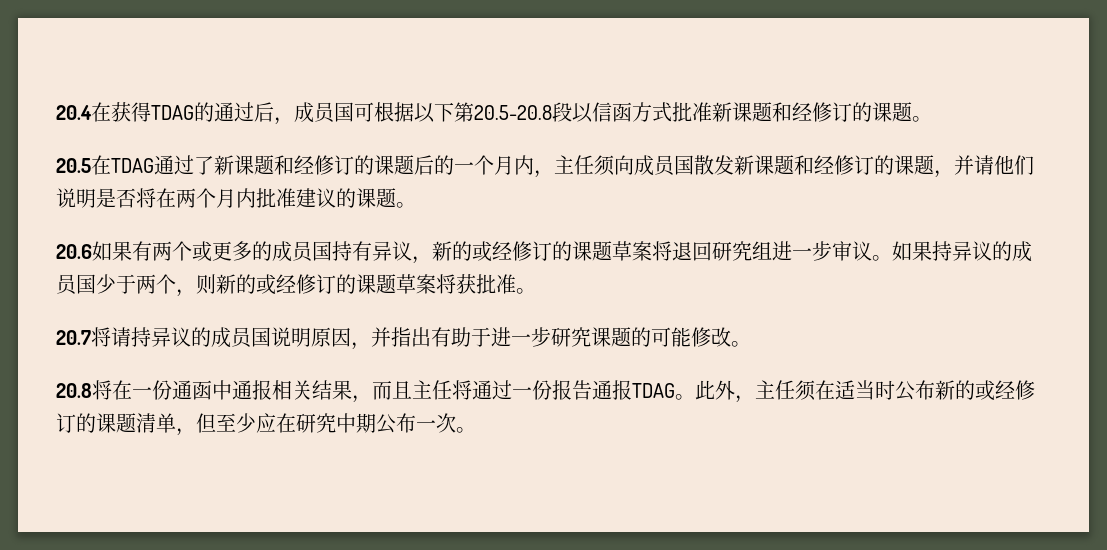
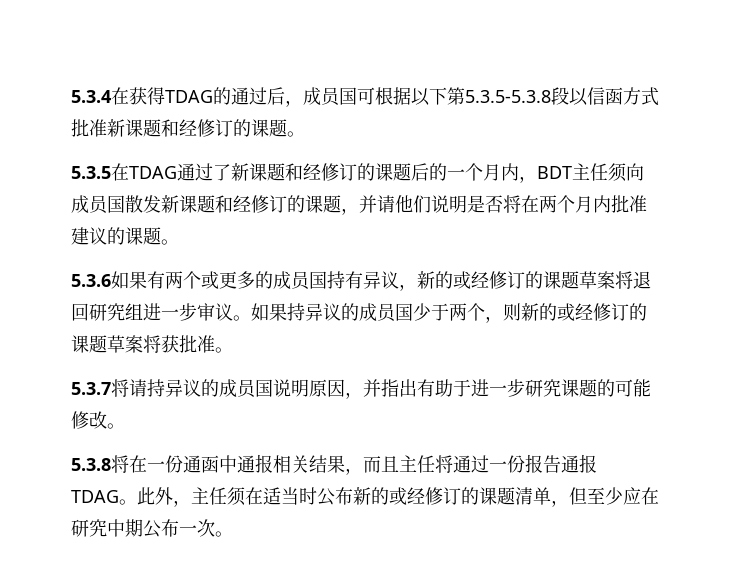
- 20.4在获得TDAG的通过后，成员国可根据以下第20.5-20.8段以信函方式批准新课题和经修订的课题。
+ 5.3.4在获得TDAG的通过后，成员国可根据以下第5.3.5-5.3.8段以信函方式批准新课题和经修订的课题。
- 20.5在TDAG通过了新课题和经修订的课题后的一个月内，主任须向成员国散发新课题和经修订的课题，并请他们说明是否将在两个月内批准建议的课题。
+ 5.3.5在TDAG通过了新课题和经修订的课题后的一个月内，BDT主任须向成员国散发新课题和经修订的课题，并请他们说明是否将在两个月内批准建议的课题。
- 20.6如果有两个或更多的成员国持有异议，新的或经修订的课题草案将退回研究组进一步审议。
+ 5.3.6如果有两个或更多的成员国持有异议，新的或经修订的课题草案将退回研究组进一步审议。
- 20.7将请持异议的成员国说明原因，并指出有助于进一步研究课题的可能修改。
+ 5.3.7将请持异议的成员国说明原因，并指出有助于进一步研究课题的可能修改。
- 20.8将在一份通函中通报相关结果，而且主任将通过一份报告通报TDAG。
+ 5.3.8将在一份通函中通报相关结果，而且主任将通过一份报告通报TDAG。

